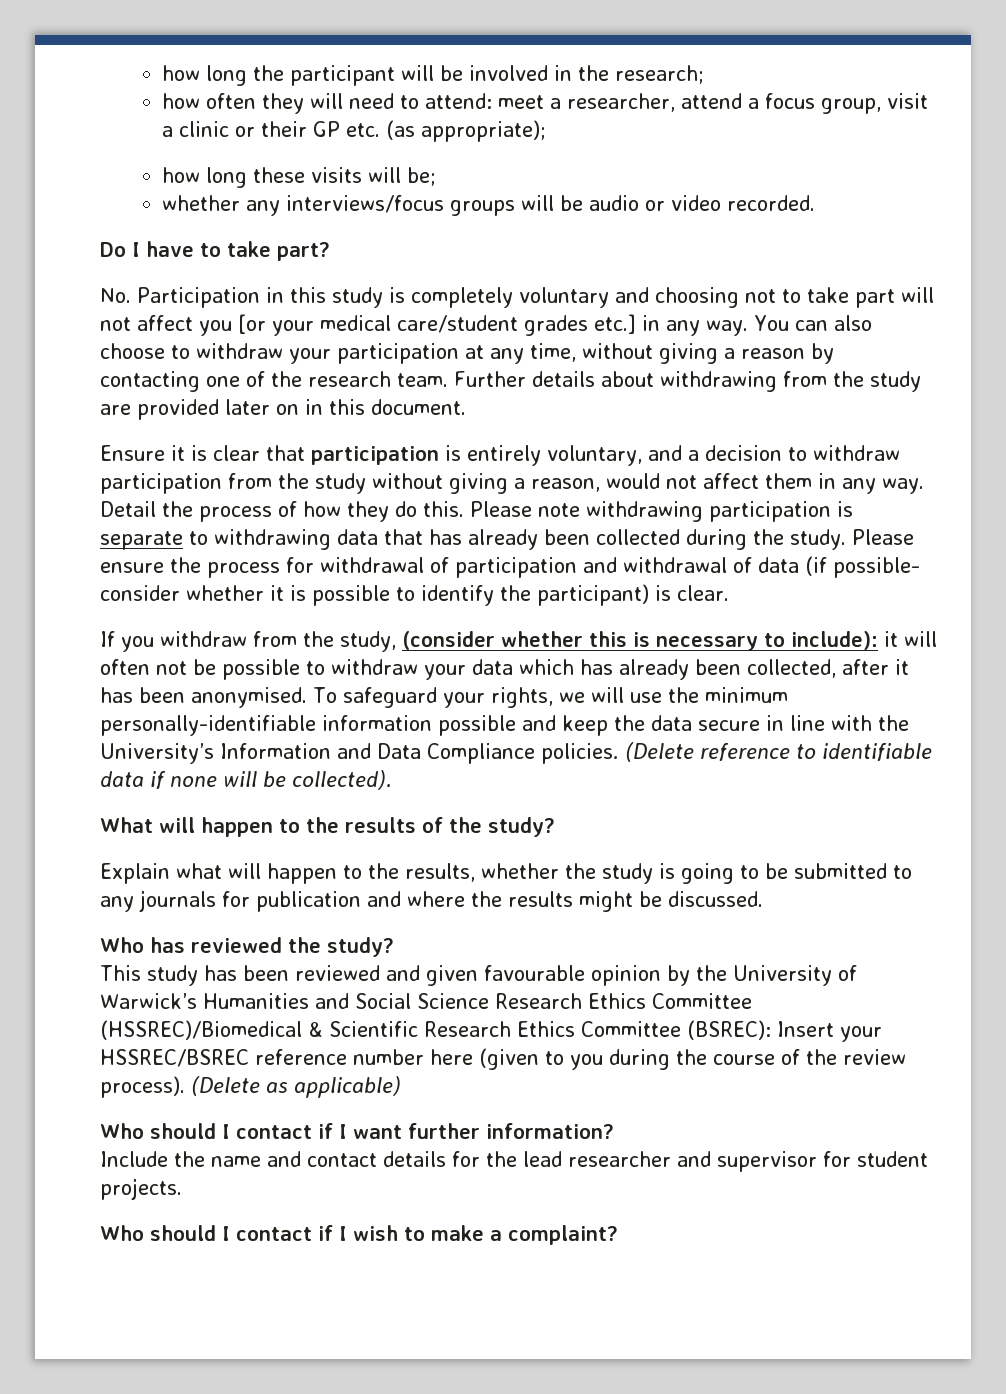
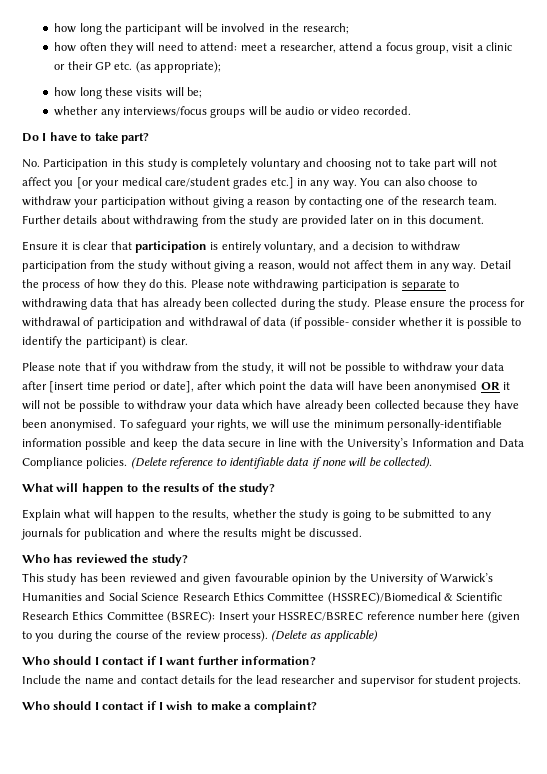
- You can also choose to withdraw your participation at any time, without giving a reason by contacting one of the research team.
+ You can also choose to withdraw your participation without giving a reason by contacting one of the research team.
- If you withdraw from the study, (consider whether this is necessary to include): it will often not be possible to withdraw your data which has already been collected, after it has been anonymised.
+ Please note that if you withdraw from the study, it will not be possible to withdraw your data after [insert time period or date], after which point the data will have been anonymised OR it will not be possible to withdraw your data which have already been collected because they have been anonymised.

